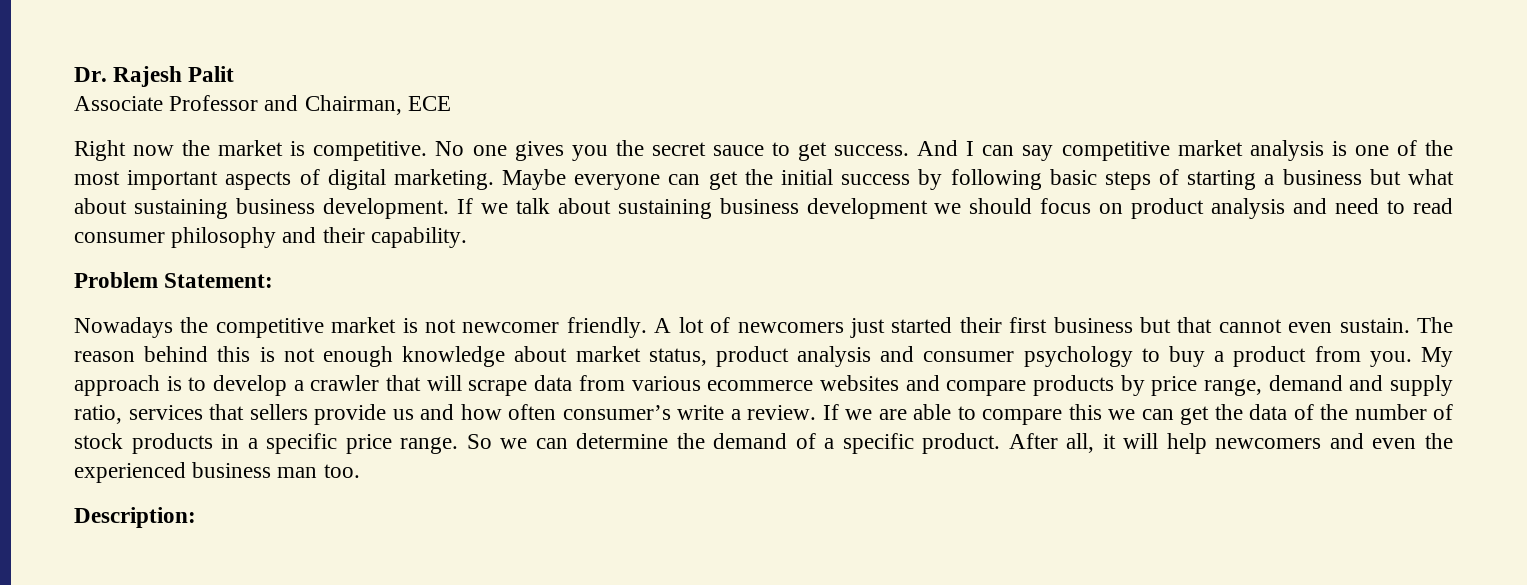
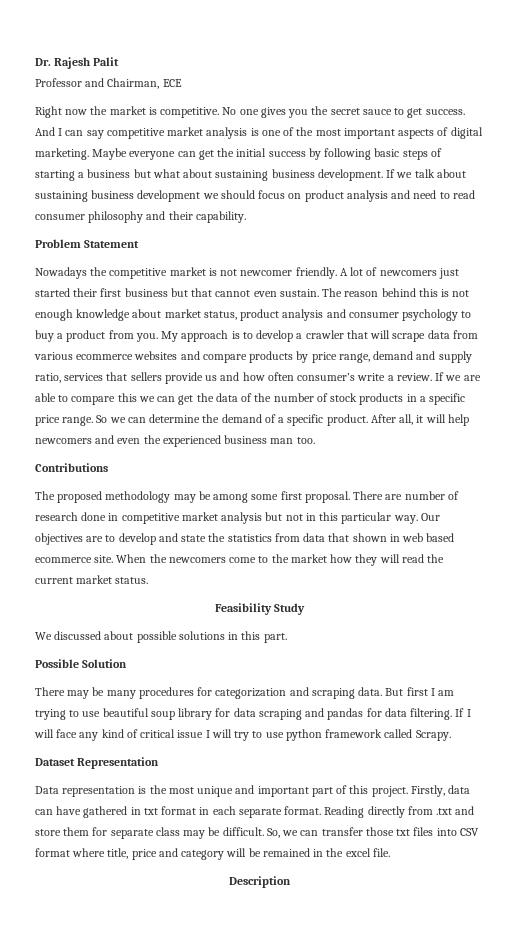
- Associate Professor and Chairman, ECE
+ Professor and Chairman, ECE
- Problem Statement:
+ Problem Statement
- Description:
+ Contributions
+ The proposed methodology may be among some first proposal. There are number of research done in competitive market analysis but not in this particular way. Our objectives are to develop and state the statistics from data that shown in web based ecommerce site. When the newcomers come to the market how they will read the current market status.
+ Feasibility Study
+ We discussed about possible solutions in this part.
+ Possible Solution
+ There may be many procedures for categorization and scraping data. But first I am trying to use beautiful soup library for data scraping and pandas for data filtering. If I will face any kind of critical issue I will try to use python framework called Scrapy.
+ Dataset Representation
+ Data representation is the most unique and important part of this project. Firstly, data can have gathered in txt format in each separate format. Reading directly from .txt and store them for separate class may be difficult. So, we can transfer those txt files into CSV format where title, price and category will be remained in the excel file.
+ Description

